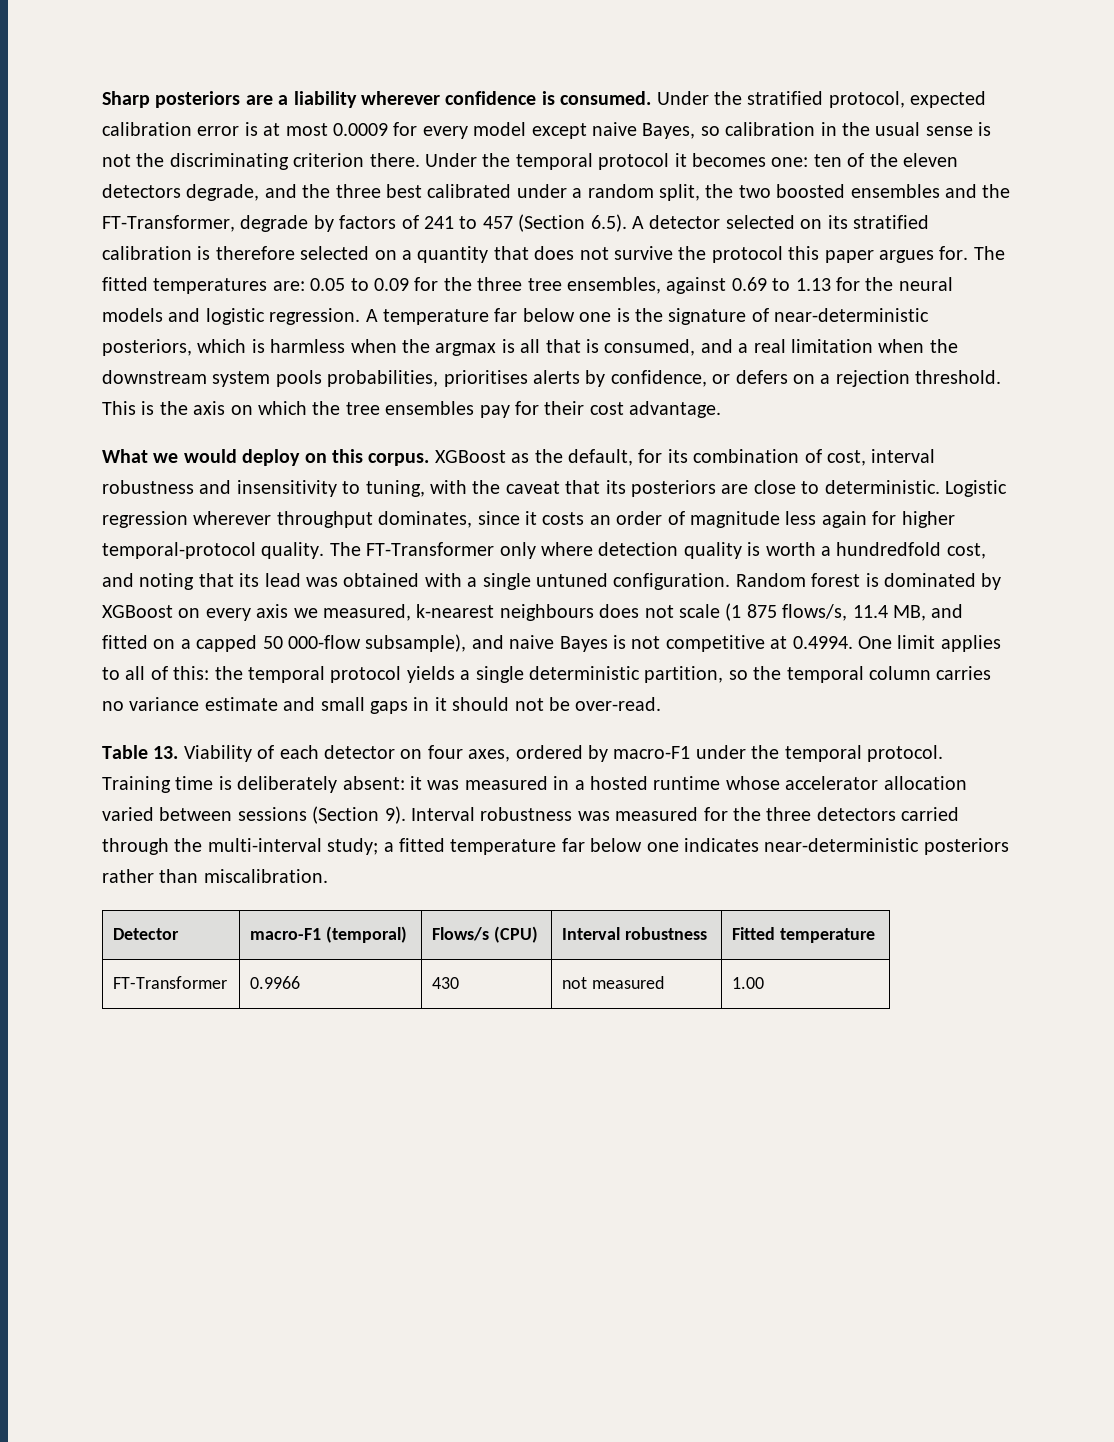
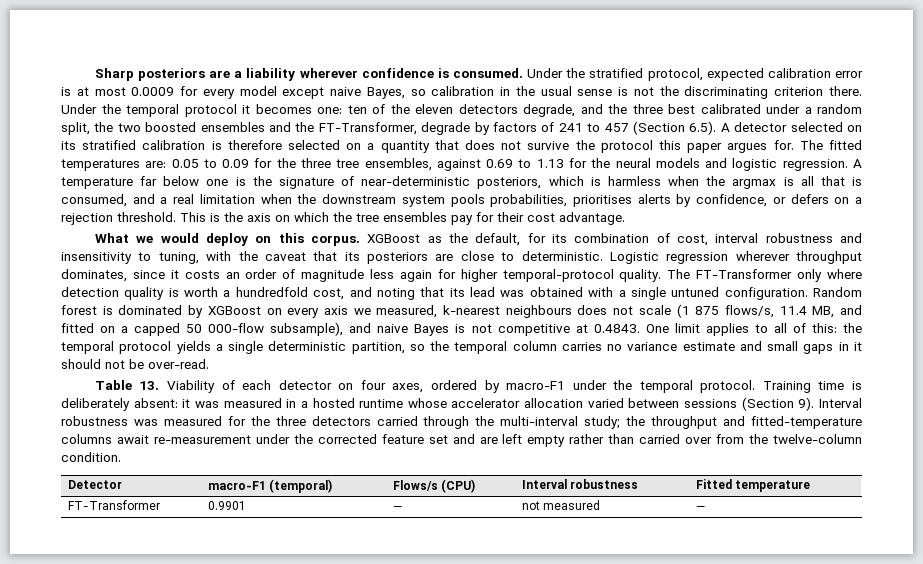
- Random forest is dominated by XGBoost on every axis we measured, k-nearest neighbours does not scale (1 875 flows/s, 11.4 MB, and fitted on a capped 50 000-flow subsample), and naive Bayes is not competitive at 0.4994. One limit applies to all of this:
+ Random forest is dominated by XGBoost on every axis we measured, k-nearest neighbours does not scale (1 875 flows/s, 11.4 MB, and fitted on a capped 50 000-flow subsample), and naive Bayes is not competitive at 0.4843. One limit applies to all of this:
- Interval robustness was measured for the three detectors carried through the multi-interval study; a fitted temperature far below one indicates near-deterministic posteriors rather than miscalibration.
+ Interval robustness was measured for the three detectors carried through the multi-interval study; the throughput and fitted-temperature columns await re-measurement under the corrected feature set and are left empty rather than carried over from the twelve-column condition.
- FT-Transformer | 0.9966 | 430 | not measured | 1.00
+ FT-Transformer | 0.9901 | — | not measured | —

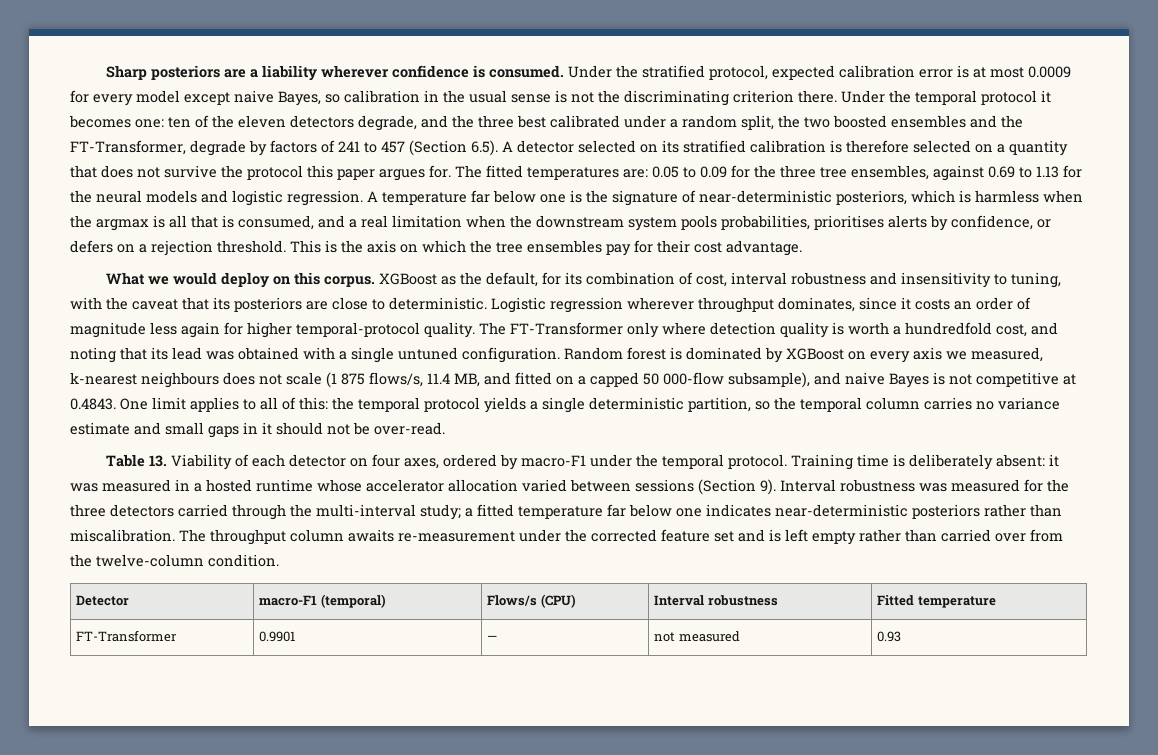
- Interval robustness was measured for the three detectors carried through the multi-interval study; the throughput and fitted-temperature columns await re-measurement under the corrected feature set and are left empty rather than carried over from the twelve-column condition.
+ Interval robustness was measured for the three detectors carried through the multi-interval study; a fitted temperature far below one indicates near-deterministic posteriors rather than miscalibration. The throughput column awaits re-measurement under the corrected feature set and is left empty rather than carried over from the twelve-column condition.
- FT-Transformer | 0.9901 | — | not measured | —
+ FT-Transformer | 0.9901 | — | not measured | 0.93

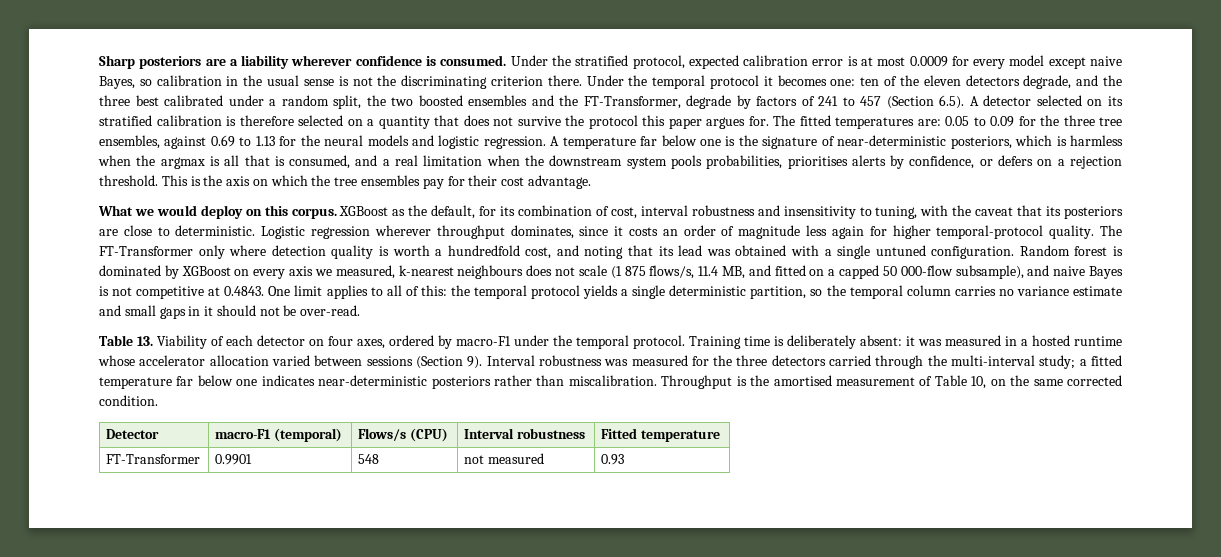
- The throughput column awaits re-measurement under the corrected feature set and is left empty rather than carried over from the twelve-column condition.
+ Throughput is the amortised measurement of Table 10, on the same corrected condition.
- FT-Transformer | 0.9901 | — | not measured | 0.93
+ FT-Transformer | 0.9901 | 548 | not measured | 0.93

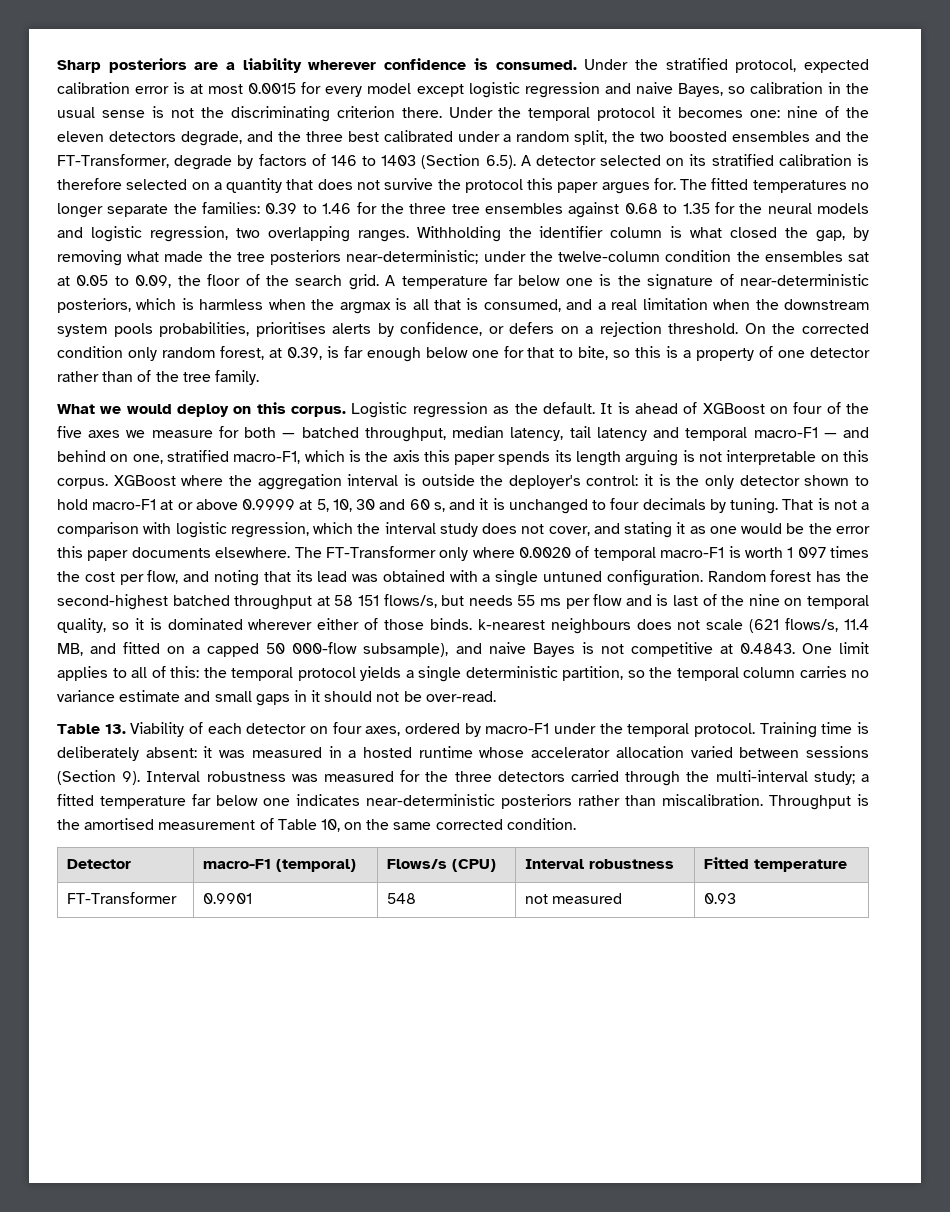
- Under the stratified protocol, expected calibration error is at most 0.0009 for every model except naive Bayes, so calibration in the usual sense is not the discriminating criterion there.
+ Under the stratified protocol, expected calibration error is at most 0.0015 for every model except logistic regression and naive Bayes, so calibration in the usual sense is not the discriminating criterion there.
- Under the temporal protocol it becomes one: ten of the eleven detectors degrade, and the three best calibrated under a random split, the two boosted ensembles and the FT-Transformer, degrade by factors of 241 to 457 (Section 6.5). A detector selected on its stratified calibration is therefore selected on a quantity that does not survive the protocol this paper argues for.
+ Under the temporal protocol it becomes one: nine of the eleven detectors degrade, and the three best calibrated under a random split, the two boosted ensembles and the FT-Transformer, degrade by factors of 146 to 1403 (Section 6.5). A detector selected on its stratified calibration is therefore selected on a quantity that does not survive the protocol this paper argues for.
- The fitted temperatures are: 0.05 to 0.09 for the three tree ensembles, against 0.69 to 1.13 for the neural models and logistic regression.
+ The fitted temperatures no longer separate the families: 0.39 to 1.46 for the three tree ensembles against 0.68 to 1.35 for the neural models and logistic regression, two overlapping ranges. Withholding the identifier column is what closed the gap, by removing what made the tree posteriors near-deterministic; under the twelve-column condition the ensembles sat at 0.05 to 0.09, the floor of the search grid.
- This is the axis on which the tree ensembles pay for their cost advantage.
+ On the corrected condition only random forest, at 0.39, is far enough below one for that to bite, so this is a property of one detector rather than of the tree family.
- XGBoost as the default, for its combination of cost, interval robustness and insensitivity to tuning, with the caveat that its posteriors are close to deterministic. Logistic regression wherever throughput dominates, since it costs an order of magnitude less again for higher temporal-protocol quality. The FT-Transformer only where detection quality is worth a hundredfold cost, and noting that its lead was obtained with a single untuned configuration.
+ Logistic regression as the default. It is ahead of XGBoost on four of the five axes we measure for both — batched throughput, median latency, tail latency and temporal macro-F1 — and behind on one, stratified macro-F1, which is the axis this paper spends its length arguing is not interpretable on this corpus. XGBoost where the aggregation interval is outside the deployer's control: it is the only detector shown to hold macro-F1 at or above 0.9999 at 5, 10, 30 and 60 s, and it is unchanged to four decimals by tuning. That is not a comparison with logistic regression, which the interval study does not cover, and stating it as one would be the error this paper documents elsewhere. The FT-Transformer only where 0.0020 of temporal macro-F1 is worth 1 097 times the cost per flow, and noting that its lead was obtained with a single untuned configuration.
- Random forest is dominated by XGBoost on every axis we measured, k-nearest neighbours does not scale (1 875 flows/s, 11.4 MB, and fitted on a capped 50 000-flow subsample), and naive Bayes is not competitive at 0.4843. One limit applies to all of this: the temporal protocol yields a single deterministic partition, so the temporal column carries no variance estimate and small gaps in it should not be over-read.
+ Random forest has the second-highest batched throughput at 58 151 flows/s, but needs 55 ms per flow and is last of the nine on temporal quality, so it is dominated wherever either of those binds. k-nearest neighbours does not scale (621 flows/s, 11.4 MB, and fitted on a capped 50 000-flow subsample), and naive Bayes is not competitive at 0.4843. One limit applies to all of this: the temporal protocol yields a single deterministic partition, so the temporal column carries no variance estimate and small gaps in it should not be over-read.

